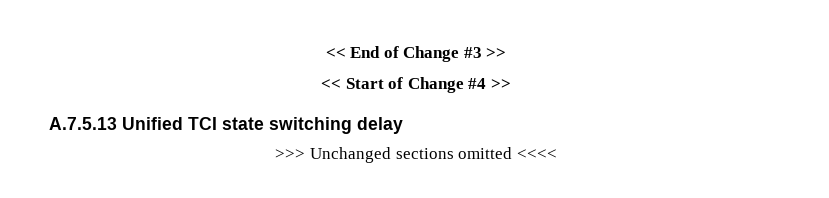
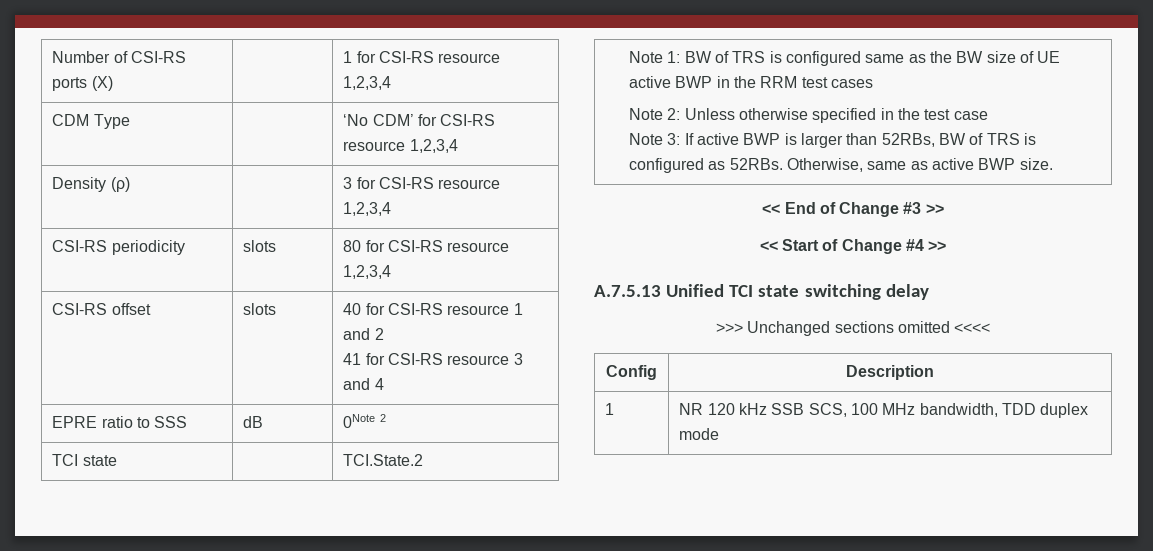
+ Number of CSI-RS ports (X) | | 1 for CSI-RS resource 1,2,3,4
+ CDM Type | | ‘No CDM’ for CSI-RS resource 1,2,3,4
+ Density (ρ) | | 3 for CSI-RS resource 1,2,3,4
+ CSI-RS periodicity | slots | 80 for CSI-RS resource 1,2,3,4
+ CSI-RS offset | slots | 40 for CSI-RS resource 1 and 2
+ 41 for CSI-RS resource 3 and 4
+ EPRE ratio to SSS | dB | 0Note 2
+ TCI state | | TCI.State.2
+ Note 1: BW of TRS is configured same as the BW size of UE active BWP in the RRM test cases
+ Note 2: Unless otherwise specified in the test case
+ Note 3: If active BWP is larger than 52RBs, BW of TRS is configured as 52RBs. Otherwise, same as active BWP size.
+ Config | Description
+ 1 | NR 120 kHz SSB SCS, 100 MHz bandwidth, TDD duplex mode

